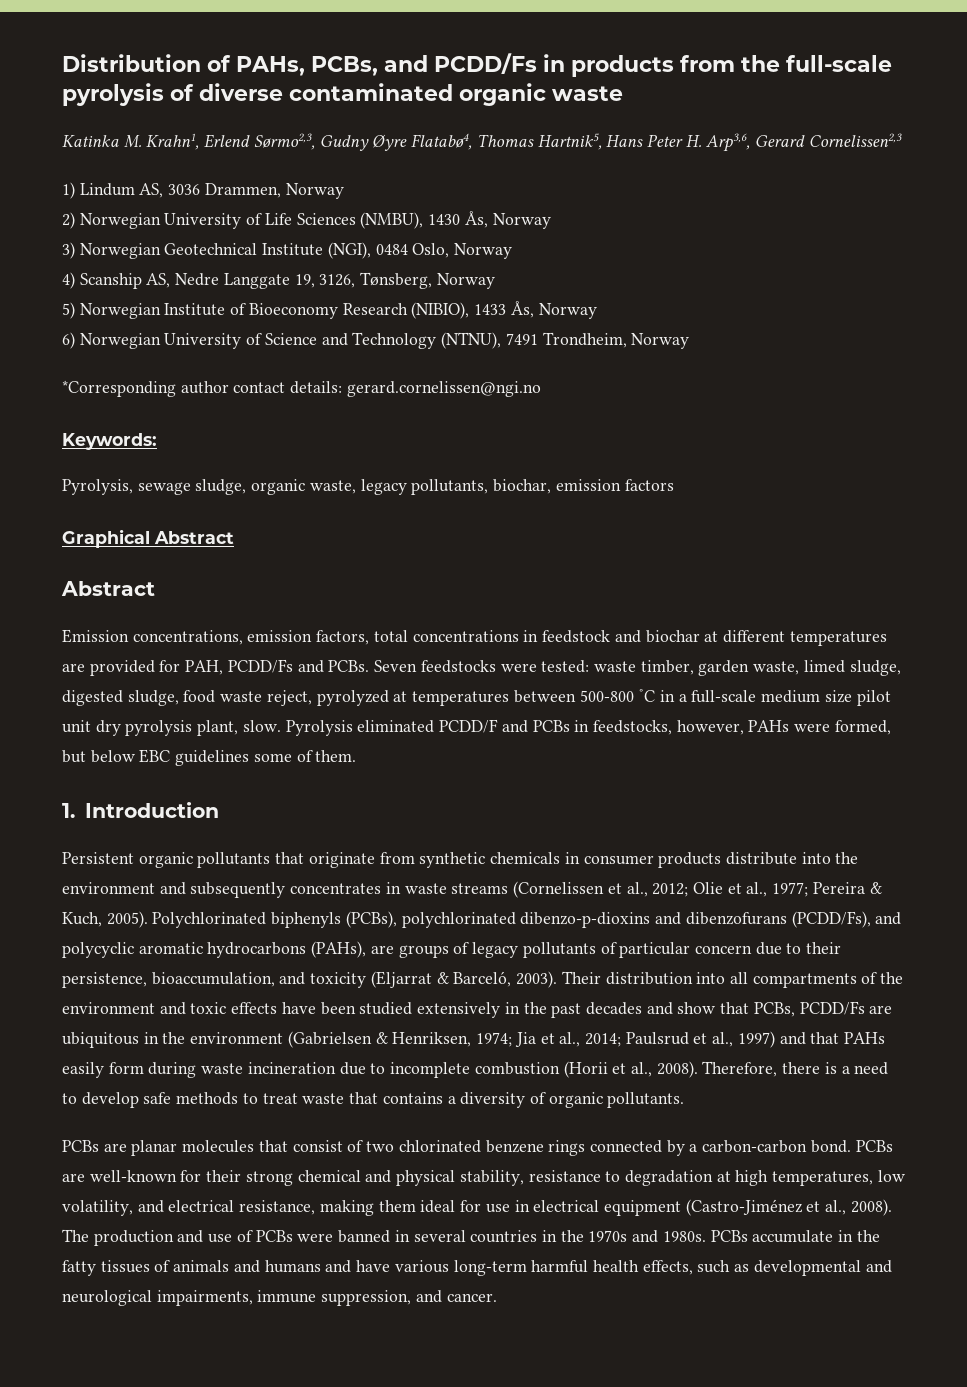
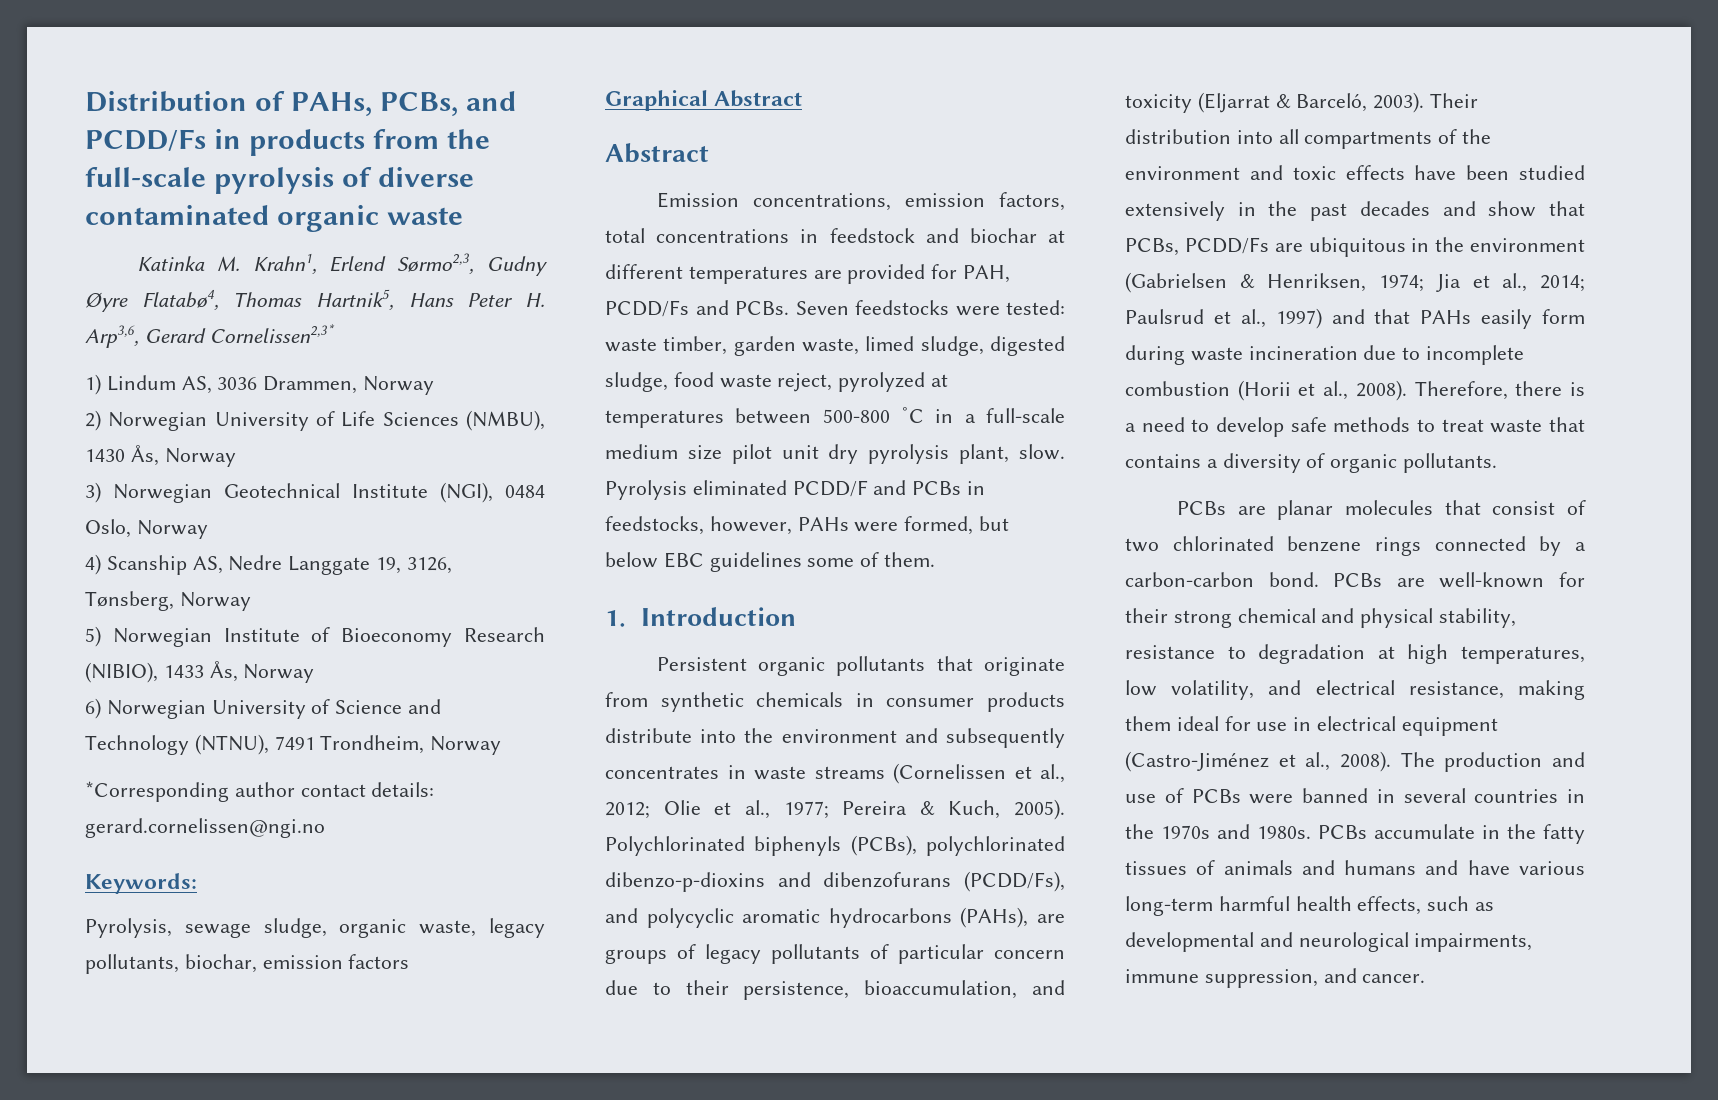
- Katinka M. Krahn1, Erlend Sørmo2,3, Gudny Øyre Flatabø4, Thomas Hartnik5, Hans Peter H. Arp3,6, Gerard Cornelissen2,3
+ Katinka M. Krahn1, Erlend Sørmo2,3, Gudny Øyre Flatabø4, Thomas Hartnik5, Hans Peter H. Arp3,6, Gerard Cornelissen2,3*

